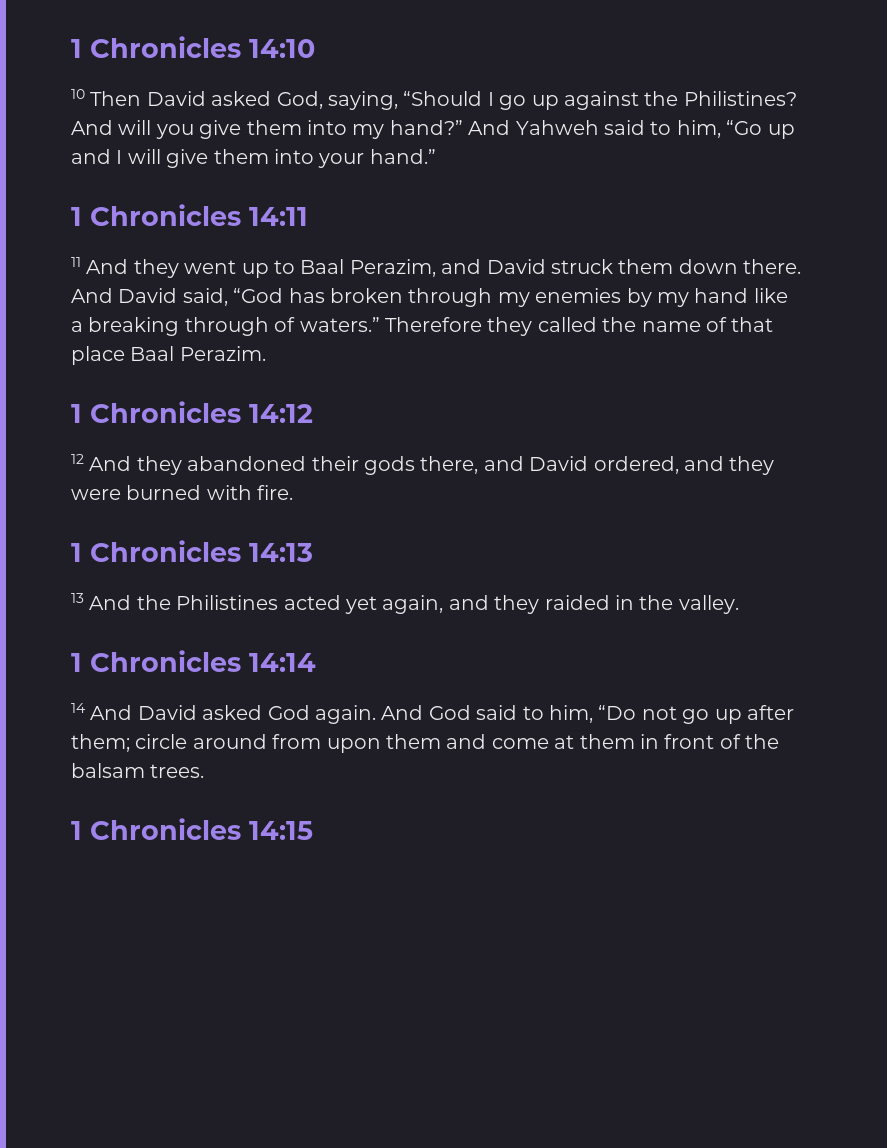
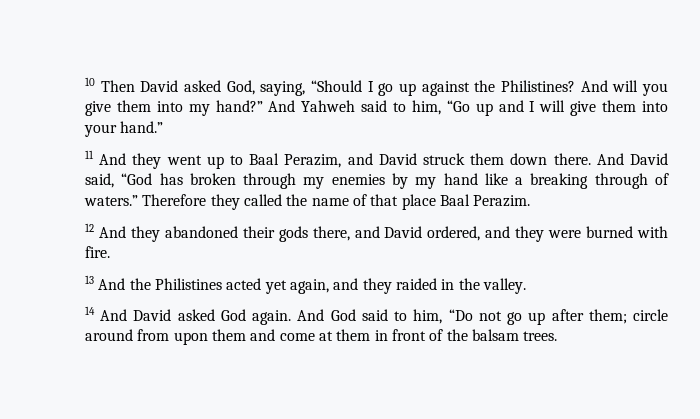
- 1 Chronicles 14:10
- 1 Chronicles 14:11
- 1 Chronicles 14:12
- 1 Chronicles 14:13
- 1 Chronicles 14:14
- 1 Chronicles 14:15

